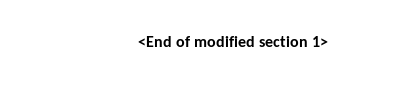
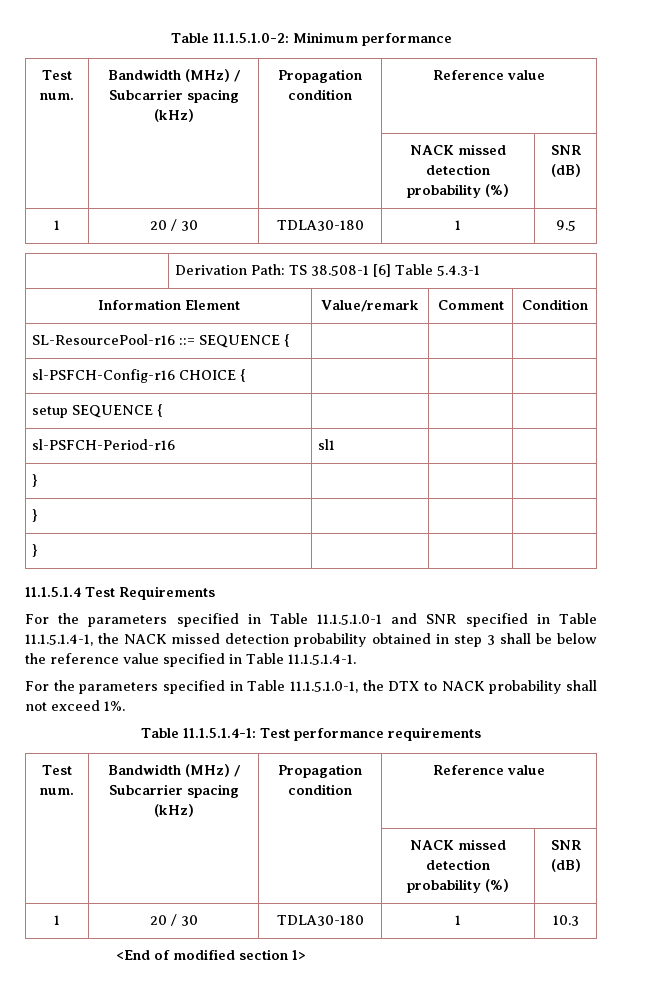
+ Table 11.1.5.1.0-2: Minimum performance
+ Test num. | Bandwidth (MHz) / Subcarrier spacing (kHz) | Propagation condition | Reference value
+ | | | NACK missed detection probability (%) | SNR (dB)
+ 1 | 20 / 30 | TDLA30-180 | 1 | 9.5
+ | Derivation Path: TS 38.508-1 [6] Table 5.4.3-1
+ Information Element | Value/remark | Comment | Condition
+ SL-ResourcePool-r16 ::= SEQUENCE { | | |
+ sl-PSFCH-Config-r16 CHOICE { | | |
+ setup SEQUENCE { | | |
+ sl-PSFCH-Period-r16 | sl1 | |
+ } | | |
+ } | | |
+ } | | |
+ 11.1.5.1.4 Test Requirements
+ For the parameters specified in Table 11.1.5.1.0-1 and SNR specified in Table 11.1.5.1.4-1, the NACK missed detection probability obtained in step 3 shall be below the reference value specified in Table 11.1.5.1.4-1.
+ For the parameters specified in Table 11.1.5.1.0-1, the DTX to NACK probability shall not exceed 1%.
+ Table 11.1.5.1.4-1: Test performance requirements
+ Test num. | Bandwidth (MHz) / Subcarrier spacing (kHz) | Propagation condition | Reference value
+ | | | NACK missed detection probability (%) | SNR (dB)
+ 1 | 20 / 30 | TDLA30-180 | 1 | 10.3

